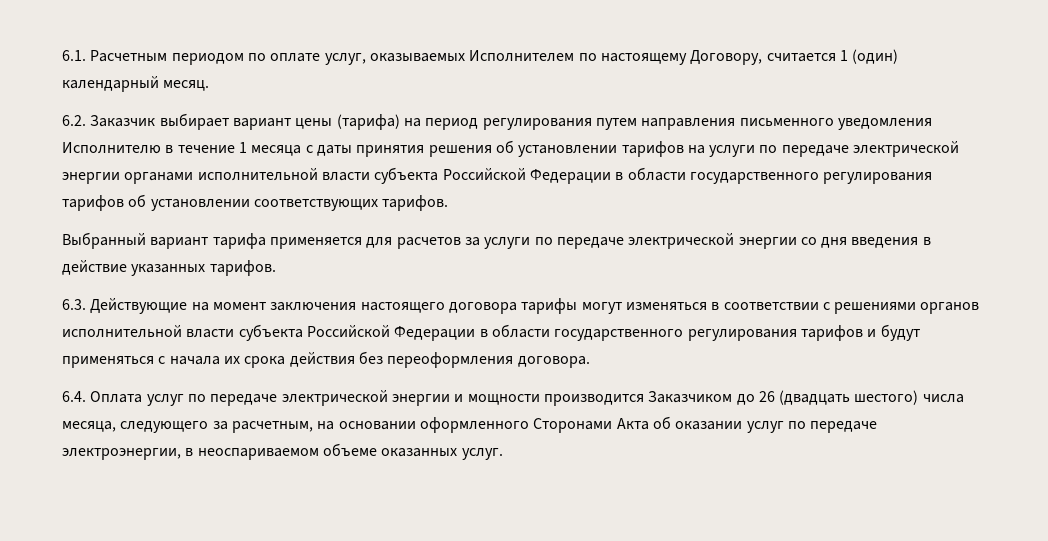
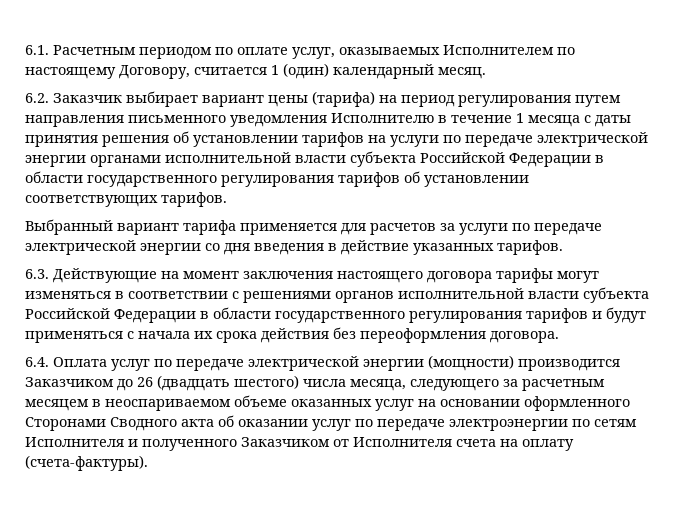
- 6.4. Оплата услуг по передаче электрической энергии и мощности производится Заказчиком до 26 (двадцать шестого) числа месяца, следующего за расчетным, на основании оформленного Сторонами Акта об оказании услуг по передаче электроэнергии, в неоспариваемом объеме оказанных услуг.
+ 6.4. Оплата услуг по передаче электрической энергии (мощности) производится Заказчиком до 26 (двадцать шестого) числа месяца, следующего за расчетным месяцем в неоспариваемом объеме оказанных услуг на основании оформленного Сторонами Сводного акта об оказании услуг по передаче электроэнергии по сетям Исполнителя и полученного Заказчиком от Исполнителя счета на оплату (счета-фактуры).

